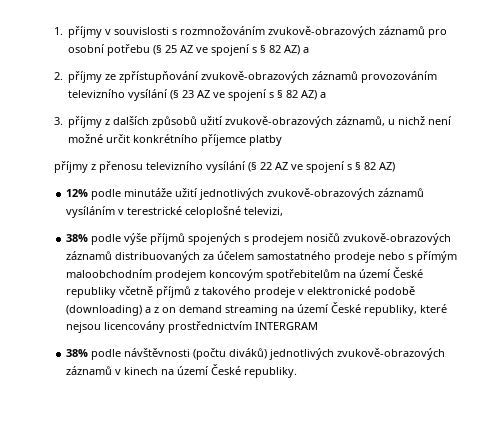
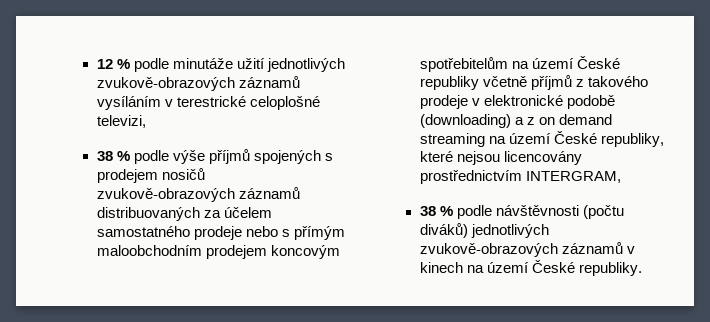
- 1. příjmy v souvislosti s rozmnožováním zvukově-obrazových záznamů pro osobní potřebu (§ 25 AZ ve spojení s § 82 AZ) a
- 2. příjmy ze zpřístupňování zvukově-obrazových záznamů provozováním televizního vysílání (§ 23 AZ ve spojení s § 82 AZ) a
- 3. příjmy z dalších způsobů užití zvukově-obrazových záznamů, u nichž není možné určit konkrétního příjemce platby
- příjmy z přenosu televizního vysílání (§ 22 AZ ve spojení s § 82 AZ)
- 12% podle minutáže užití jednotlivých zvukově-obrazových záznamů vysíláním v terestrické celoplošné televizi,
+ 12 % podle minutáže užití jednotlivých zvukově-obrazových záznamů vysíláním v terestrické celoplošné televizi,
- 38% podle výše příjmů spojených s prodejem nosičů zvukově-obrazových záznamů distribuovaných za účelem samostatného prodeje nebo s přímým maloobchodním prodejem koncovým spotřebitelům na území České republiky včetně příjmů z takového prodeje v elektronické podobě (downloading) a z on demand streaming na území České republiky, které nejsou licencovány prostřednictvím INTERGRAM
- 38% podle návštěvnosti (počtu diváků) jednotlivých zvukově-obrazových záznamů v kinech na území České republiky.
+ 38 % podle výše příjmů spojených s prodejem nosičů zvukově-obrazových záznamů distribuovaných za účelem samostatného prodeje nebo s přímým maloobchodním prodejem koncovým spotřebitelům na území České republiky včetně příjmů z takového prodeje v elektronické podobě (downloading) a z on demand streaming na území České republiky, které nejsou licencovány prostřednictvím INTERGRAM,
+ 38 % podle návštěvnosti (počtu diváků) jednotlivých zvukově-obrazových záznamů v kinech na území České republiky.

